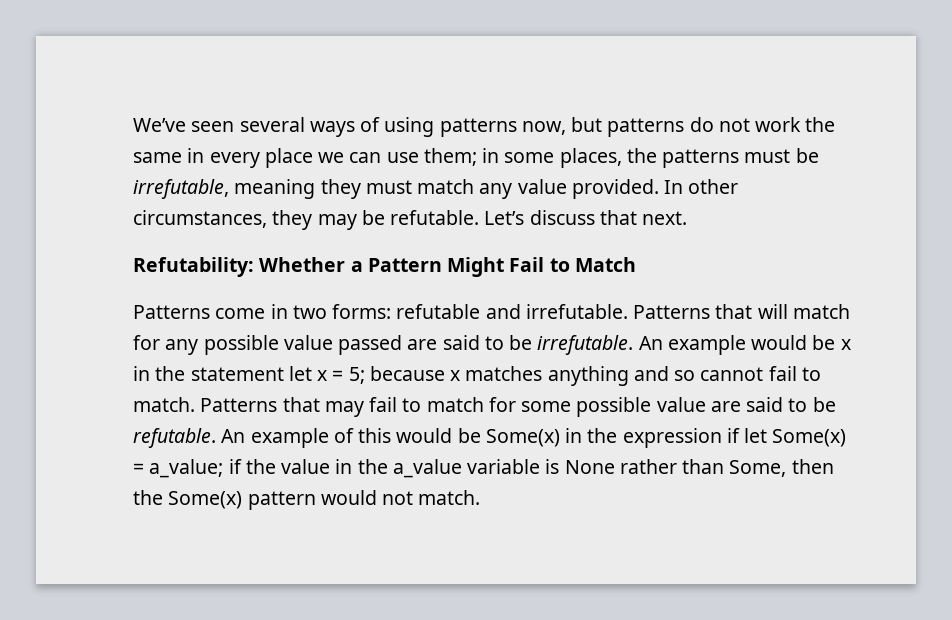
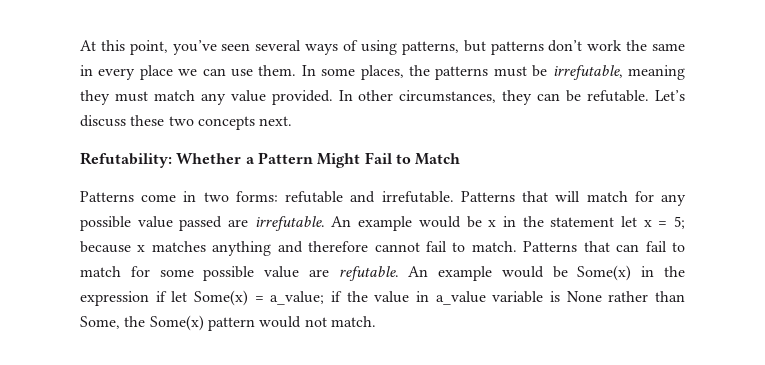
- We’ve seen several ways of using patterns now, but patterns do not work the same in every place we can use them; in some places, the patterns must be irrefutable, meaning they must match any value provided.
+ At this point, you’ve seen several ways of using patterns, but patterns don’t work the same in every place we can use them. In some places, the patterns must be irrefutable, meaning they must match any value provided.
- In other circumstances, they may be refutable.
+ In other circumstances, they can be refutable.
- Let’s discuss that next.
+ Let’s discuss these two concepts next.
- Patterns that will match for any possible value passed are said to be irrefutable.
+ Patterns that will match for any possible value passed are irrefutable.
- An example would be x in the statement let x = 5; because x matches anything and so cannot fail to match.
+ An example would be x in the statement let x = 5; because x matches anything and therefore cannot fail to match.
- Patterns that may fail to match for some possible value are said to be refutable.
+ Patterns that can fail to match for some possible value are refutable.
- An example of this would be Some(x) in the expression if let Some(x) = a_value; if the value in the a_value variable is None rather than Some, then the Some(x) pattern would not match.
+ An example would be Some(x) in the expression if let Some(x) = a_value; if the value in a_value variable is None rather than Some, the Some(x) pattern would not match.

